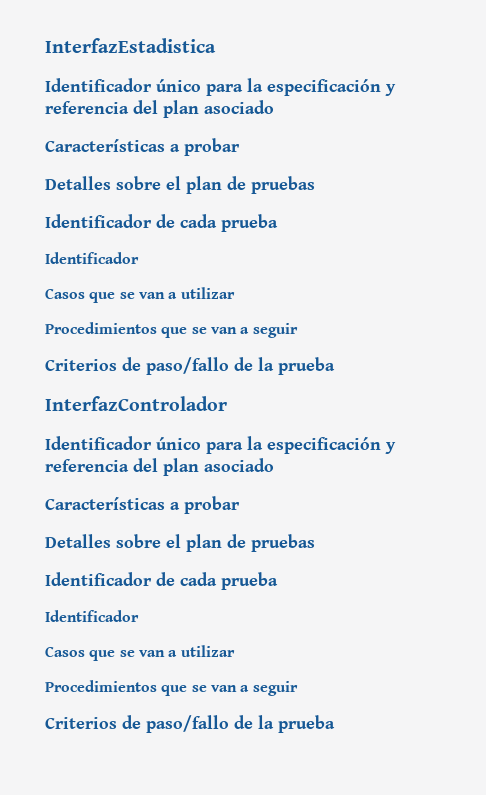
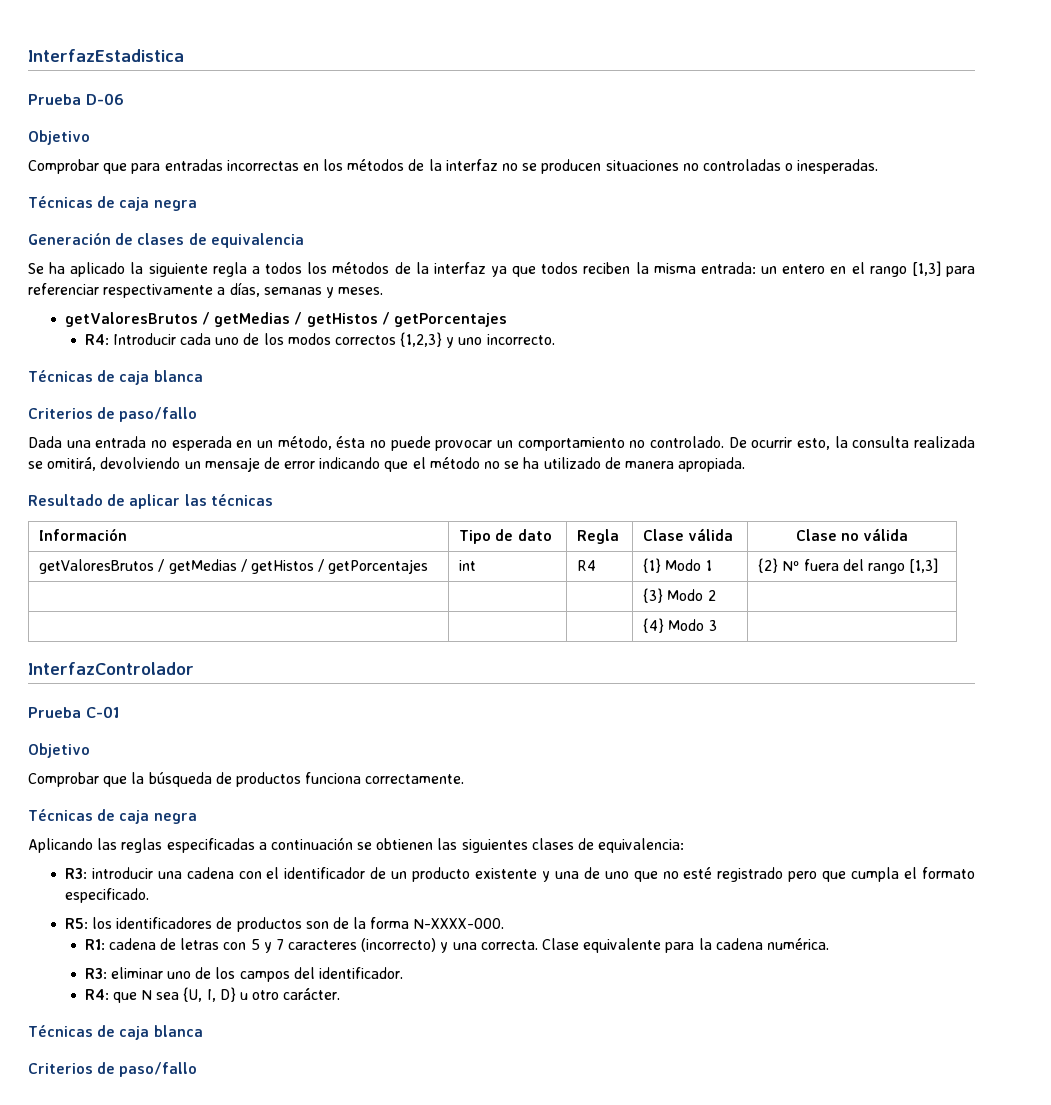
  InterfazEstadistica
- Identificador único para la especificación y referencia del plan asociado
- Características a probar
- Detalles sobre el plan de pruebas
- Identificador de cada prueba
- Identificador
- Casos que se van a utilizar
- Procedimientos que se van a seguir
- Criterios de paso/fallo de la prueba
+ Prueba D-06
+ Objetivo
+ Comprobar que para entradas incorrectas en los métodos de la interfaz no se producen situaciones no controladas o inesperadas.
+ Técnicas de caja negra
+ Generación de clases de equivalencia
+ Se ha aplicado la siguiente regla a todos los métodos de la interfaz ya que todos reciben la misma entrada: un entero en el rango [1,3] para referenciar respectivamente a días, semanas y meses.
+ getValoresBrutos / getMedias / getHistos / getPorcentajes
+ R4: Introducir cada uno de los modos correctos {1,2,3} y uno incorrecto.
+ Técnicas de caja blanca
+ Criterios de paso/fallo
+ Dada una entrada no esperada en un método, ésta no puede provocar un comportamiento no controlado. De ocurrir esto, la consulta realizada se omitirá, devolviendo un mensaje de error indicando que el método no se ha utilizado de manera apropiada.
+ Resultado de aplicar las técnicas
+ Información | Tipo de dato | Regla | Clase válida | Clase no válida
+ getValoresBrutos / getMedias / getHistos / getPorcentajes | int | R4 | {1} Modo 1 | {2} Nº fuera del rango [1,3]
+ | | | {3} Modo 2 |
+ | | | {4} Modo 3 |
  InterfazControlador
- Identificador único para la especificación y referencia del plan asociado
- Características a probar
- Detalles sobre el plan de pruebas
- Identificador de cada prueba
- Identificador
- Casos que se van a utilizar
- Procedimientos que se van a seguir
- Criterios de paso/fallo de la prueba
+ Prueba C-01
+ Objetivo
+ Comprobar que la búsqueda de productos funciona correctamente.
+ Técnicas de caja negra
+ Aplicando las reglas especificadas a continuación se obtienen las siguientes clases de equivalencia:
+ R3: introducir una cadena con el identificador de un producto existente y una de uno que no esté registrado pero que cumpla el formato especificado.
+ R5: los identificadores de productos son de la forma N-XXXX-000.
+ R1: cadena de letras con 5 y 7 caracteres (incorrecto) y una correcta. Clase equivalente para la cadena numérica.
+ R3: eliminar uno de los campos del identificador.
+ R4: que N sea {U, I, D} u otro carácter.
+ Técnicas de caja blanca
+ Criterios de paso/fallo

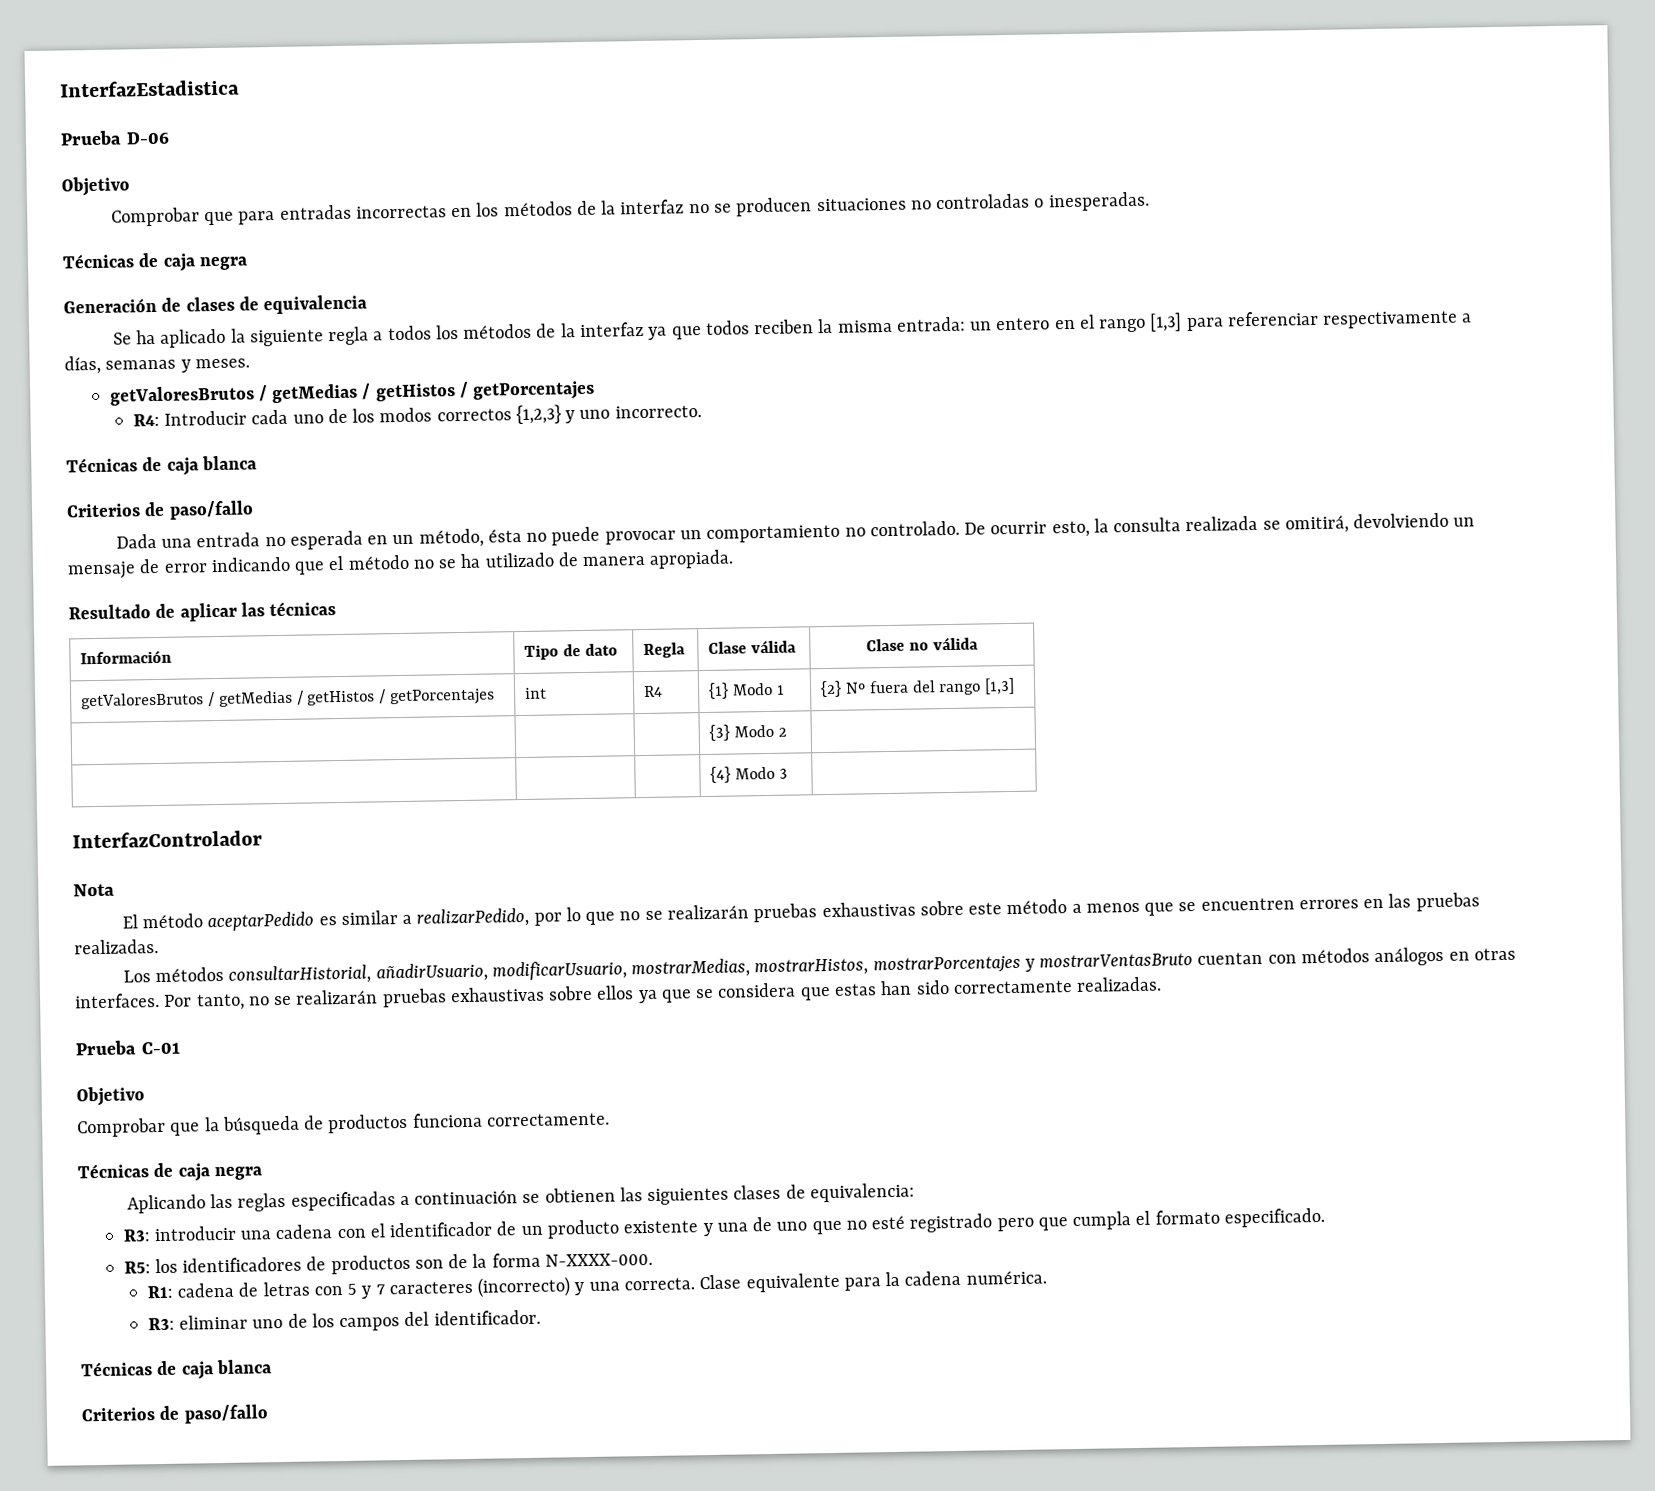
+ Nota
+ El método aceptarPedido es similar a realizarPedido, por lo que no se realizarán pruebas exhaustivas sobre este método a menos que se encuentren errores en las pruebas realizadas.
+ Los métodos consultarHistorial, añadirUsuario, modificarUsuario, mostrarMedias, mostrarHistos, mostrarPorcentajes y mostrarVentasBruto cuentan con métodos análogos en otras interfaces. Por tanto, no se realizarán pruebas exhaustivas sobre ellos ya que se considera que estas han sido correctamente realizadas.
- R4: que N sea {U, I, D} u otro carácter.

